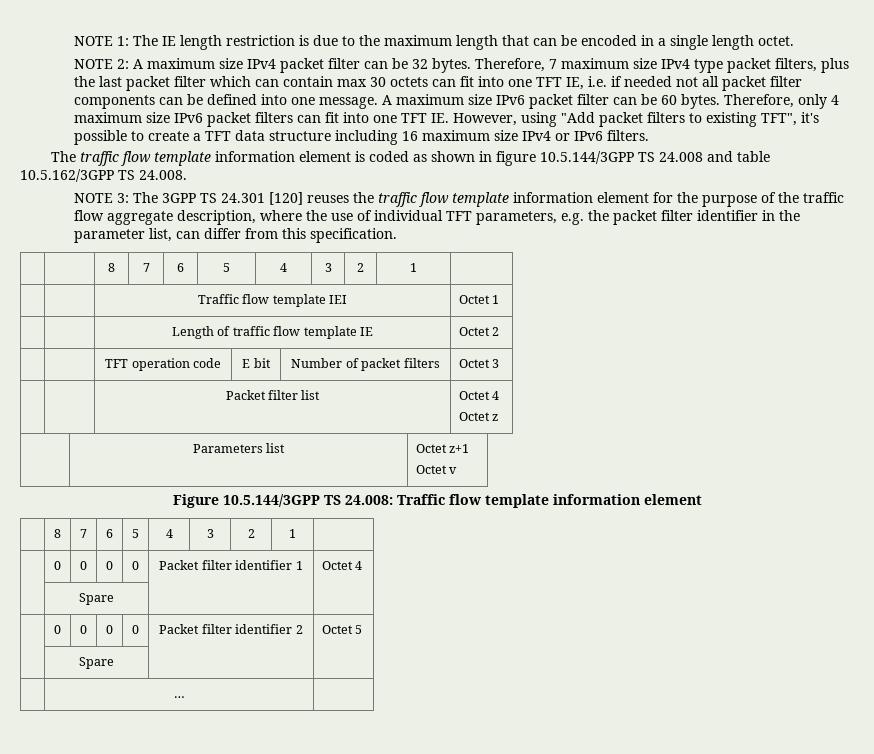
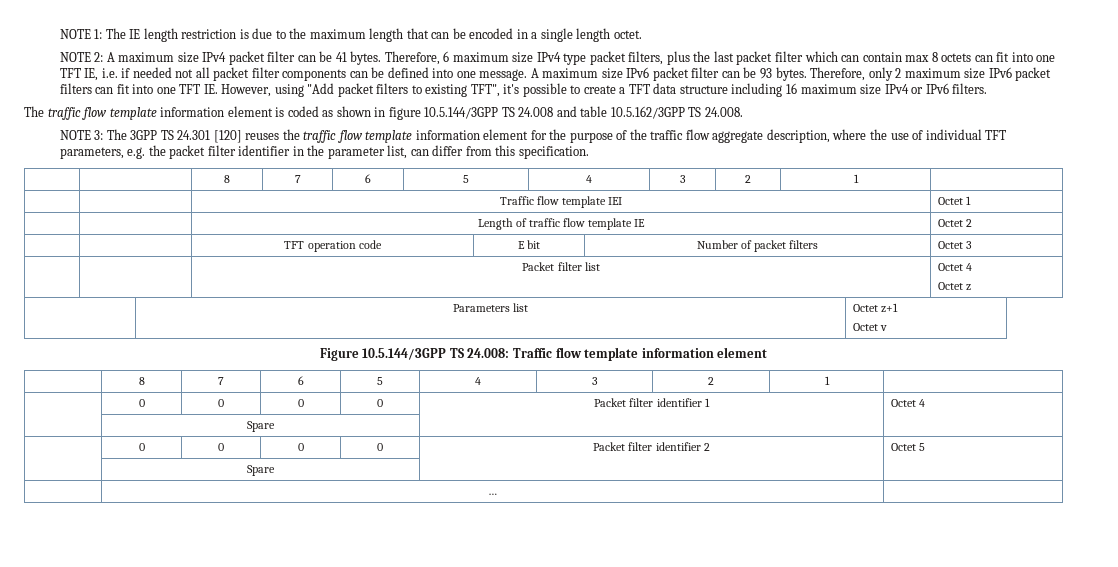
- NOTE 2: A maximum size IPv4 packet filter can be 32 bytes. Therefore, 7 maximum size IPv4 type packet filters, plus the last packet filter which can contain max 30 octets can fit into one TFT IE, i.e. if needed not all packet filter components can be defined into one message.
+ NOTE 2: A maximum size IPv4 packet filter can be 41 bytes. Therefore, 6 maximum size IPv4 type packet filters, plus the last packet filter which can contain max 8 octets can fit into one TFT IE, i.e. if needed not all packet filter components can be defined into one message.
- A maximum size IPv6 packet filter can be 60 bytes.
+ A maximum size IPv6 packet filter can be 93 bytes.
- Therefore, only 4 maximum size IPv6 packet filters can fit into one TFT IE. However, using "Add packet filters to existing TFT", it's possible to create a TFT data structure including 16 maximum size IPv4 or IPv6 filters.
+ Therefore, only 2 maximum size IPv6 packet filters can fit into one TFT IE. However, using "Add packet filters to existing TFT", it's possible to create a TFT data structure including 16 maximum size IPv4 or IPv6 filters.

